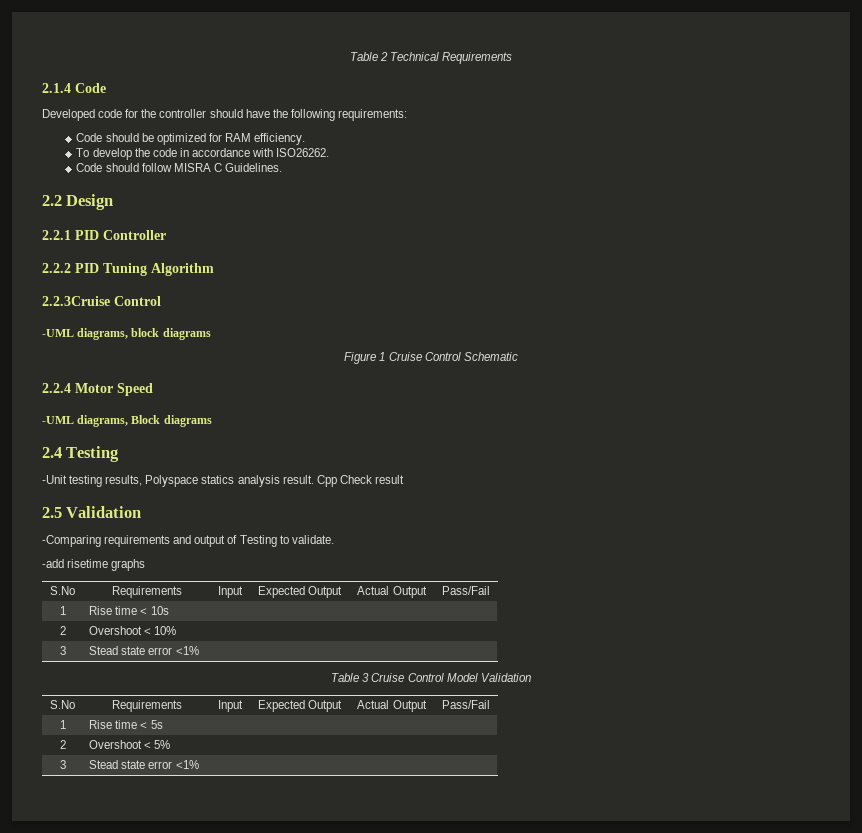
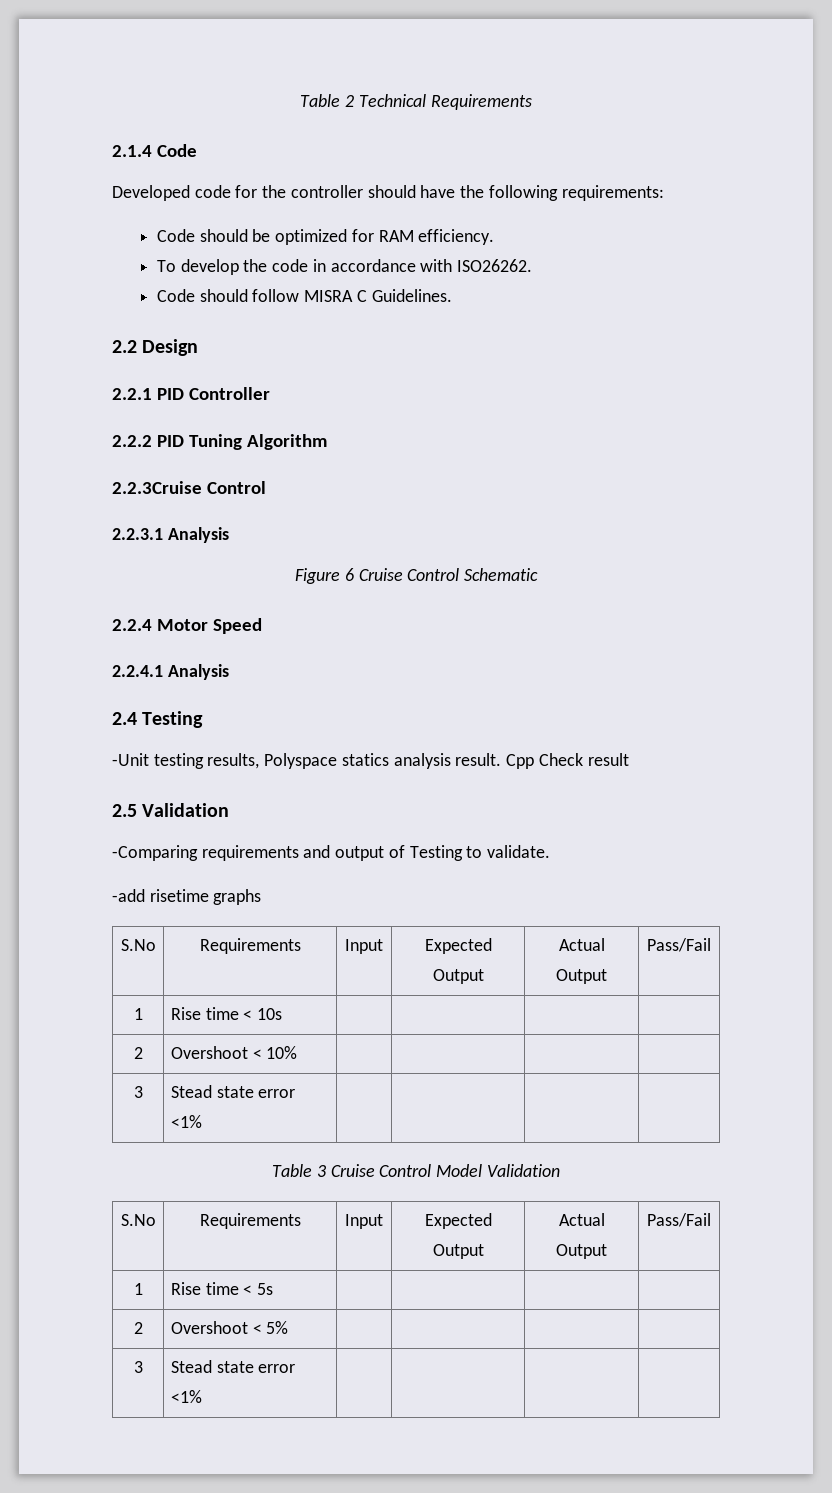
- -UML diagrams, block diagrams
+ 2.2.3.1 Analysis
- Figure 1 Cruise Control Schematic
+ Figure 6 Cruise Control Schematic
- -UML diagrams, Block diagrams
+ 2.2.4.1 Analysis

